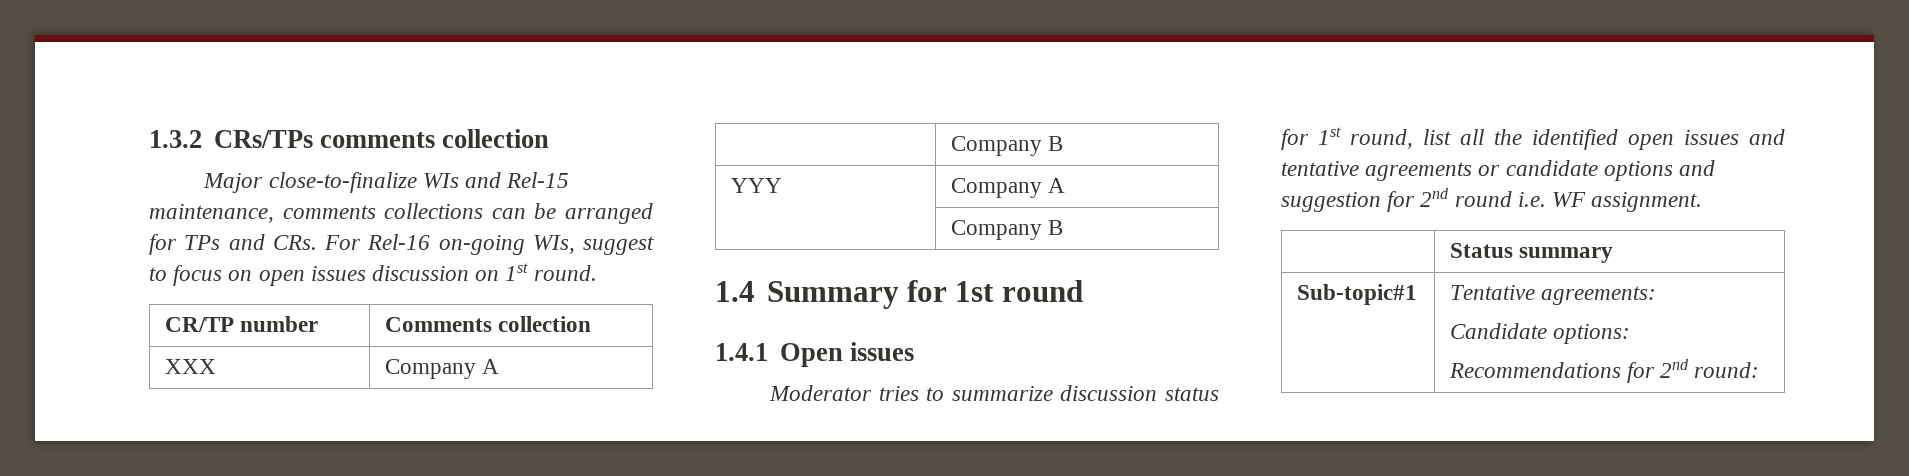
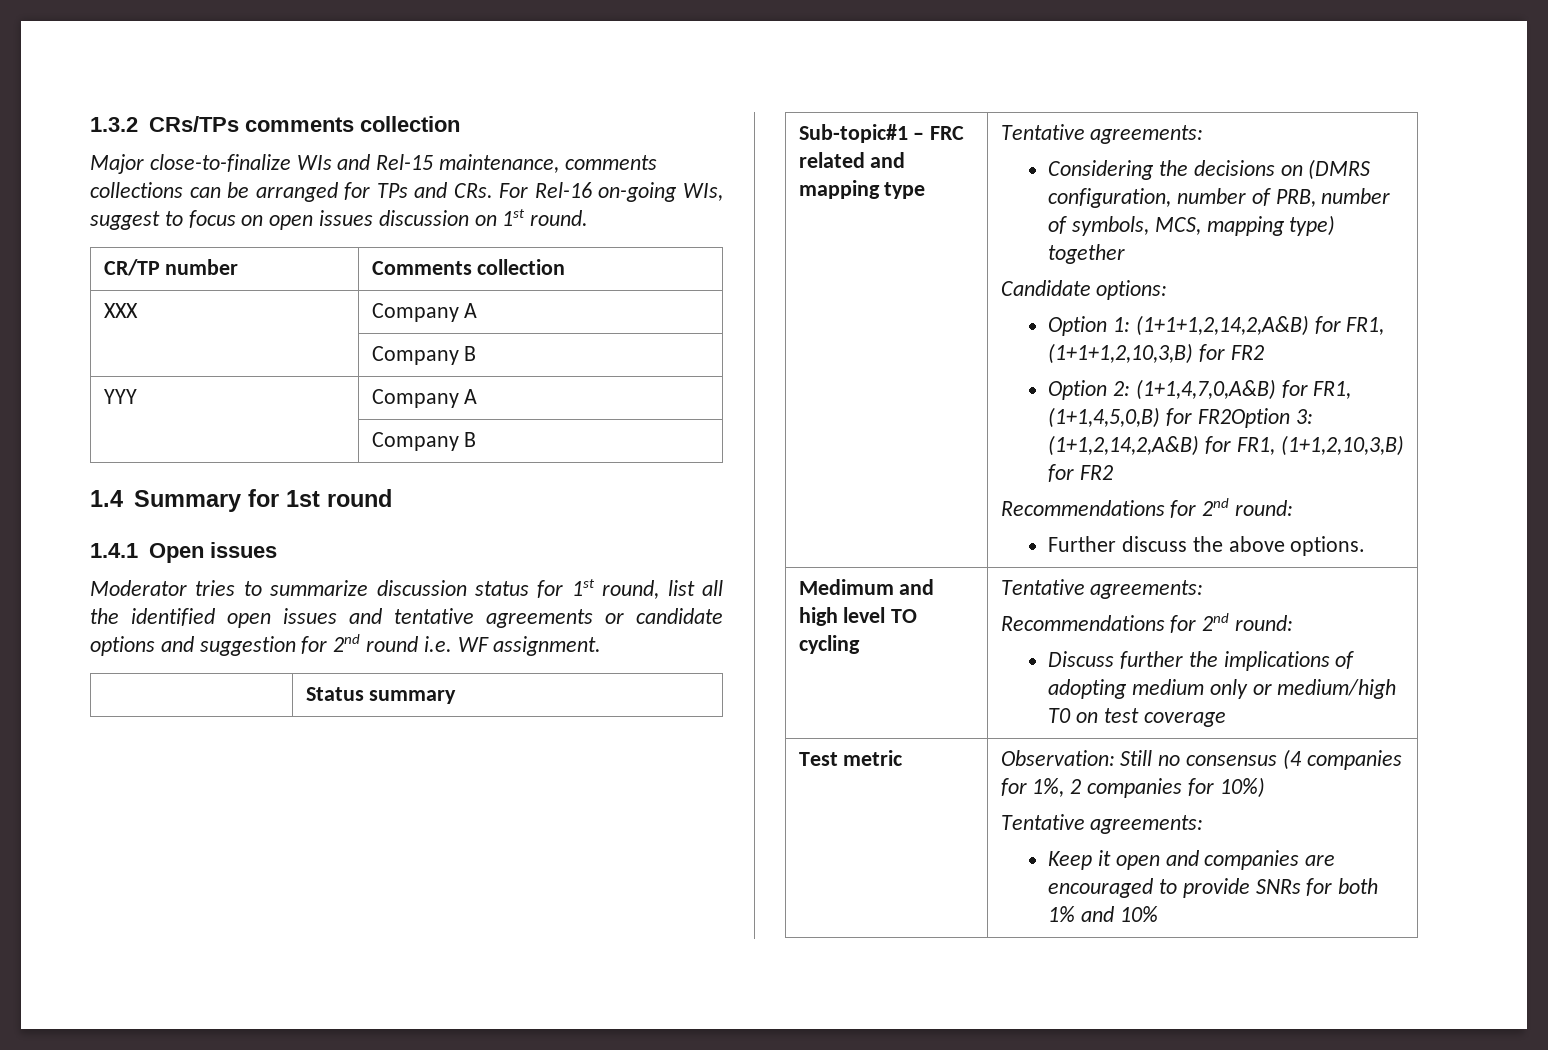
- Sub-topic#1 | Tentative agreements:
+ Sub-topic#1 – FRC related and mapping type | Tentative agreements:
+ Considering the decisions on (DMRS configuration, number of PRB, number of symbols, MCS, mapping type) together
  Candidate options:
+ Option 1: (1+1+1,2,14,2,A&B) for FR1, (1+1+1,2,10,3,B) for FR2
+ Option 2: (1+1,4,7,0,A&B) for FR1, (1+1,4,5,0,B) for FR2Option 3: (1+1,2,14,2,A&B) for FR1, (1+1,2,10,3,B) for FR2
  Recommendations for 2nd round:
+ Further discuss the above options.
+ Medimum and high level TO cycling | Tentative agreements:
+ Recommendations for 2nd round:
+ Discuss further the implications of adopting medium only or medium/high T0 on test coverage
+ Test metric | Observation: Still no consensus (4 companies for 1%, 2 companies for 10%)
+ Tentative agreements:
+ Keep it open and companies are encouraged to provide SNRs for both 1% and 10%

